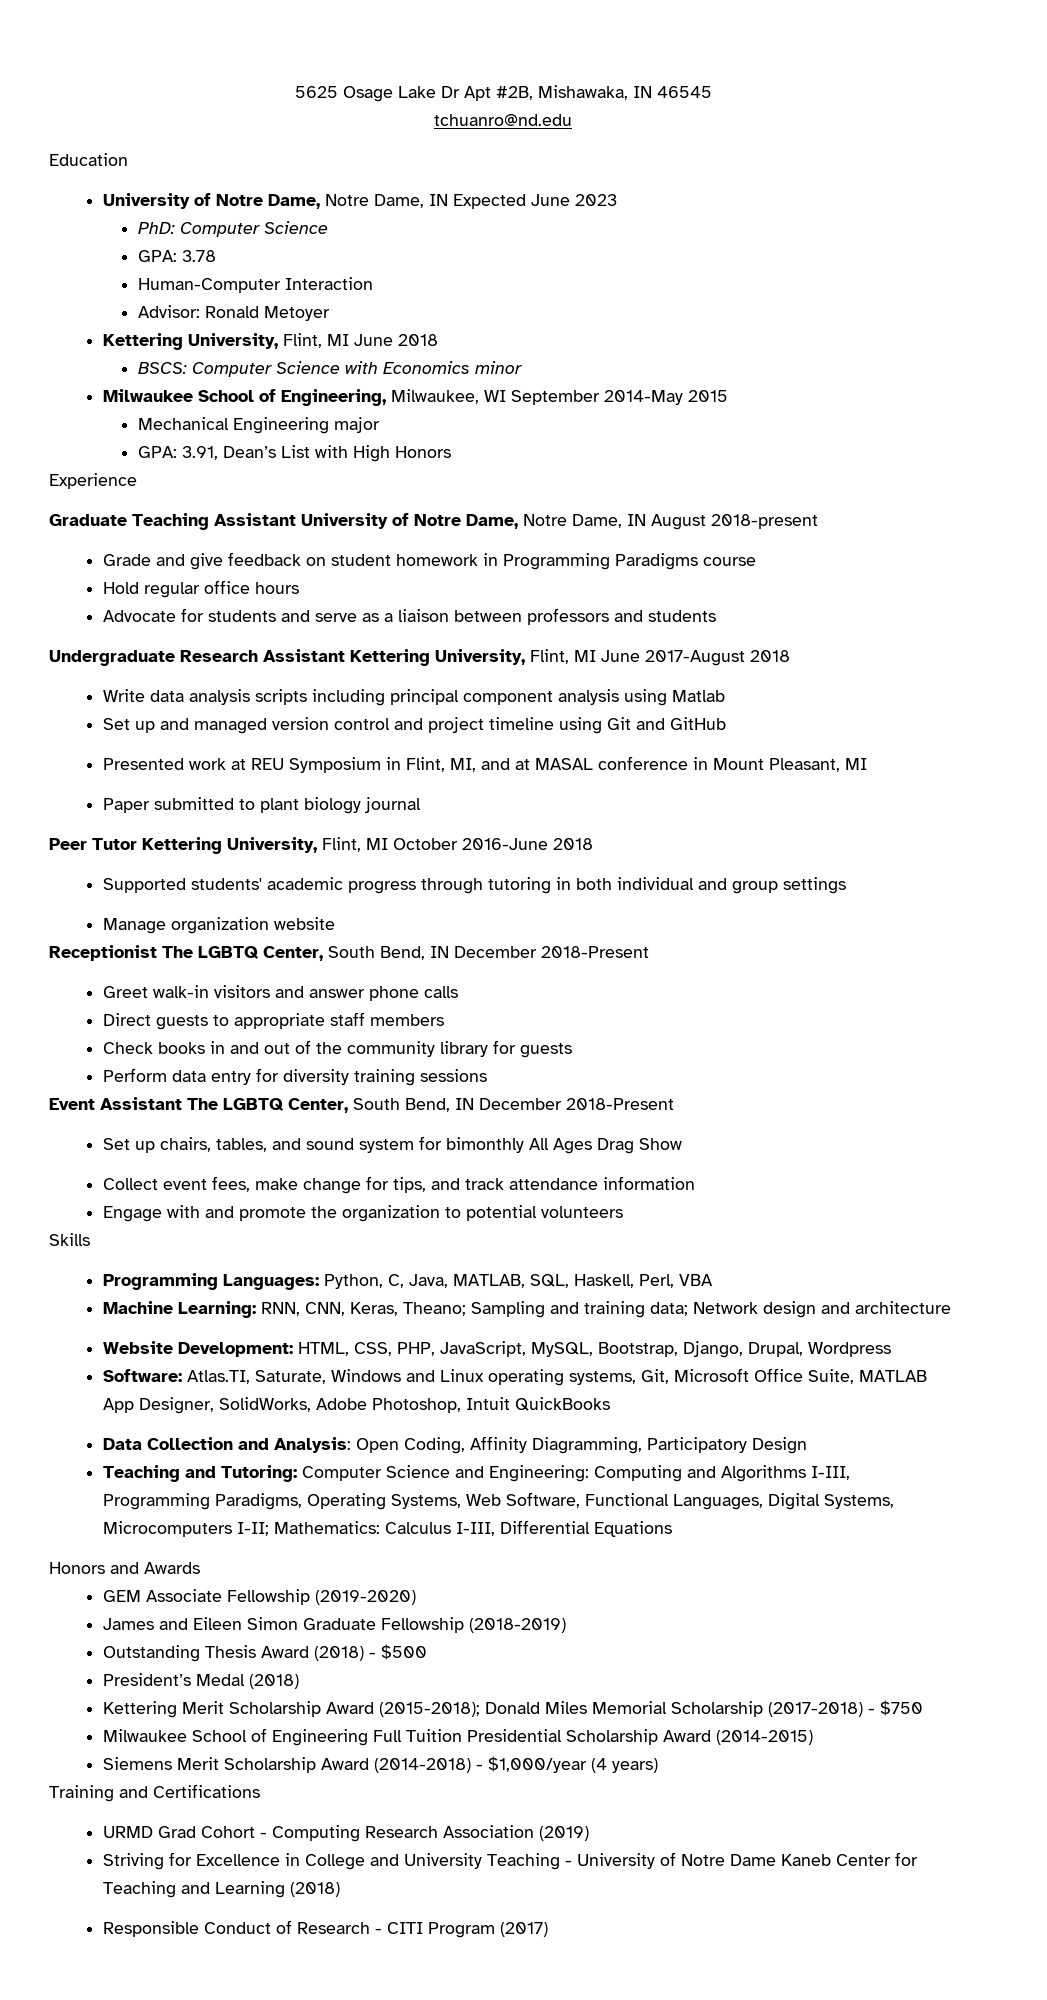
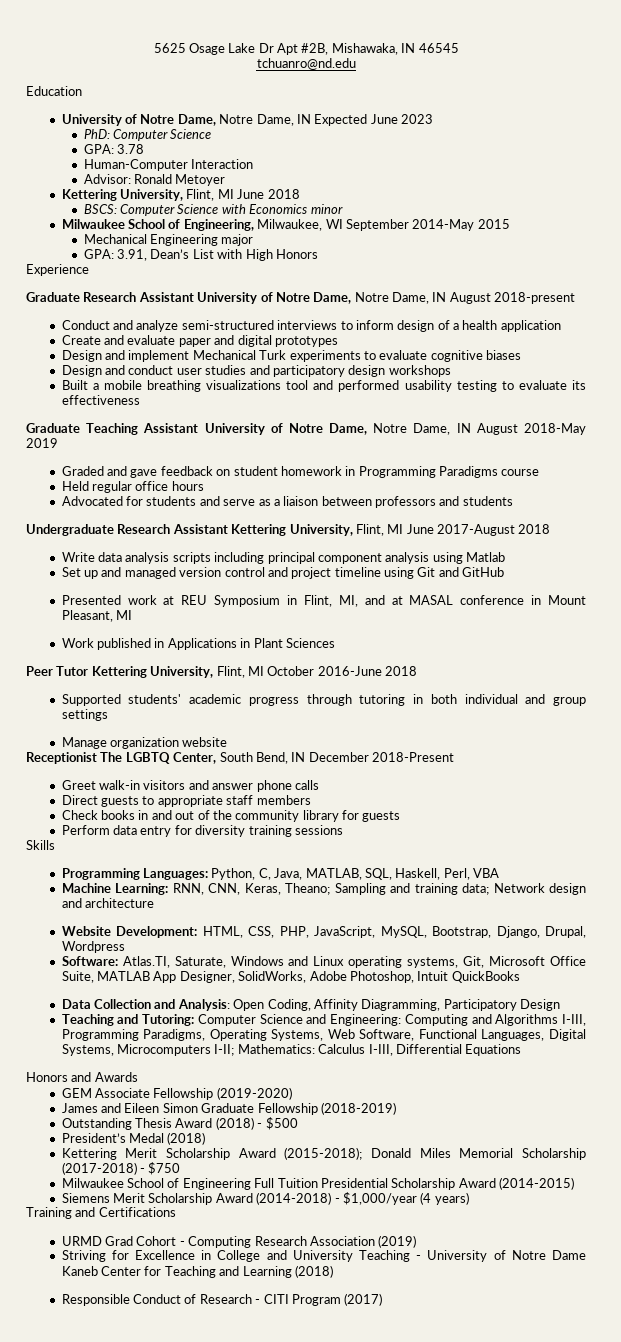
- Graduate Teaching Assistant University of Notre Dame, Notre Dame, IN August 2018-present
+ Graduate Research Assistant University of Notre Dame, Notre Dame, IN August 2018-present
- Grade and give feedback on student homework in Programming Paradigms course
+ Conduct and analyze semi-structured interviews to inform design of a health application
+ Create and evaluate paper and digital prototypes
+ Design and implement Mechanical Turk experiments to evaluate cognitive biases
+ Design and conduct user studies and participatory design workshops
+ Built a mobile breathing visualizations tool and performed usability testing to evaluate its effectiveness
+ Graduate Teaching Assistant University of Notre Dame, Notre Dame, IN August 2018-May 2019
+ Graded and gave feedback on student homework in Programming Paradigms course
- Hold regular office hours
+ Held regular office hours
- Advocate for students and serve as a liaison between professors and students
+ Advocated for students and serve as a liaison between professors and students
- Paper submitted to plant biology journal
+ Work published in Applications in Plant Sciences
- Event Assistant The LGBTQ Center, South Bend, IN December 2018-Present
- Set up chairs, tables, and sound system for bimonthly All Ages Drag Show
- Collect event fees, make change for tips, and track attendance information
- Engage with and promote the organization to potential volunteers

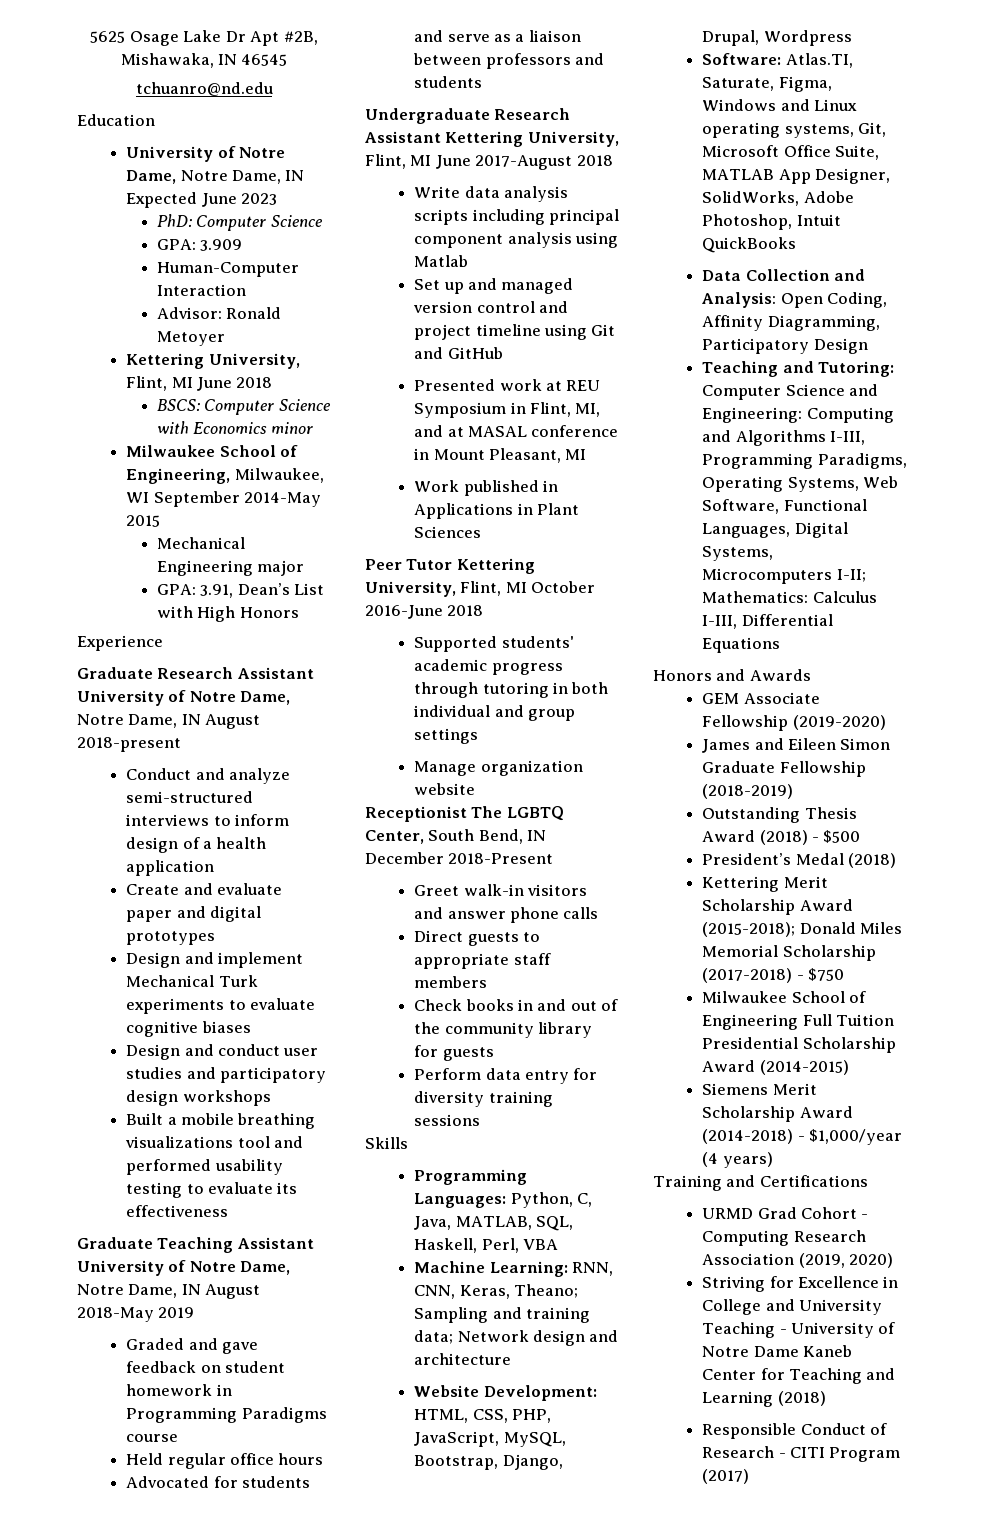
- GPA: 3.78
+ GPA: 3.909
- Software: Atlas.TI, Saturate, Windows and Linux operating systems, Git, Microsoft Office Suite, MATLAB App Designer, SolidWorks, Adobe Photoshop, Intuit QuickBooks
+ Software: Atlas.TI, Saturate, Figma, Windows and Linux operating systems, Git, Microsoft Office Suite, MATLAB App Designer, SolidWorks, Adobe Photoshop, Intuit QuickBooks
- URMD Grad Cohort - Computing Research Association (2019)
+ URMD Grad Cohort - Computing Research Association (2019, 2020)

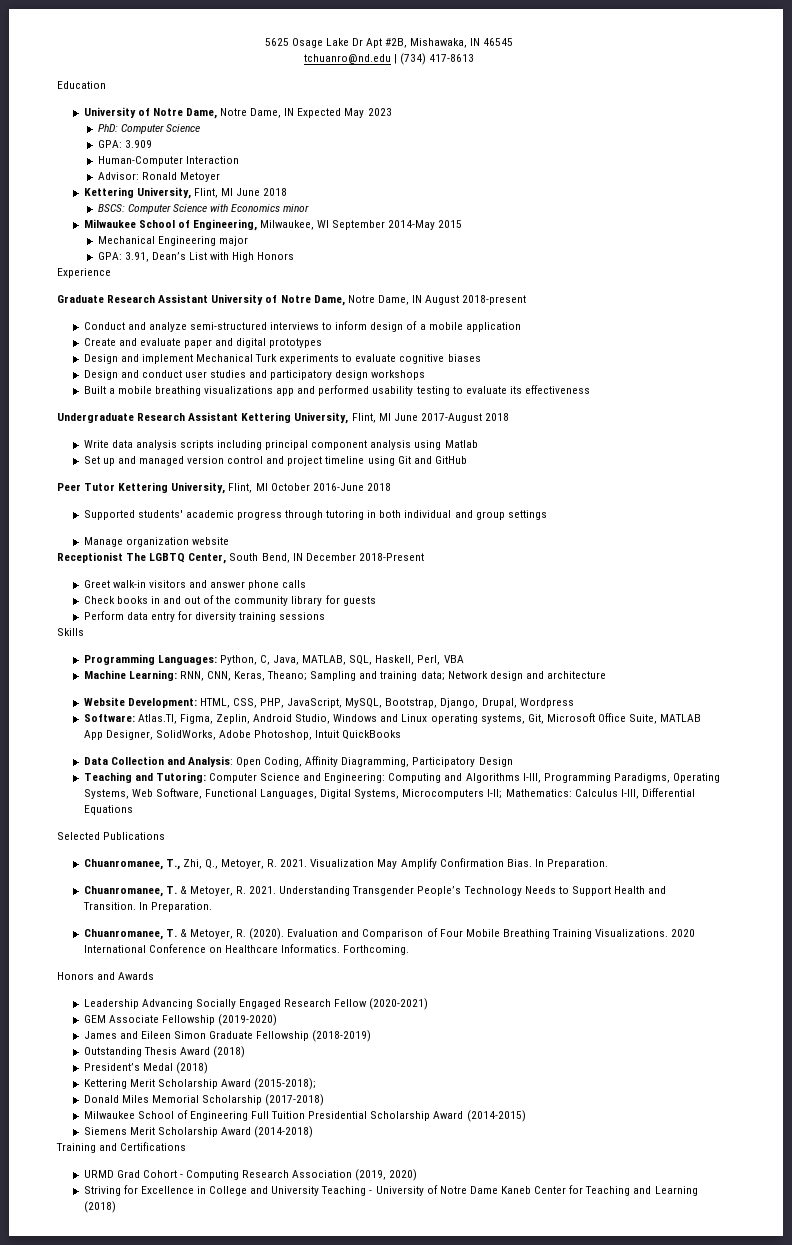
- tchuanro@nd.edu
+ tchuanro@nd.edu | (734) 417-8613
- University of Notre Dame, Notre Dame, IN Expected June 2023
+ University of Notre Dame, Notre Dame, IN Expected May 2023
- Conduct and analyze semi-structured interviews to inform design of a health application
+ Conduct and analyze semi-structured interviews to inform design of a mobile application
- Built a mobile breathing visualizations tool and performed usability testing to evaluate its effectiveness
+ Built a mobile breathing visualizations app and performed usability testing to evaluate its effectiveness
- Graduate Teaching Assistant University of Notre Dame, Notre Dame, IN August 2018-May 2019
- Graded and gave feedback on student homework in Programming Paradigms course
- Held regular office hours
- Advocated for students and serve as a liaison between professors and students
- Presented work at REU Symposium in Flint, MI, and at MASAL conference in Mount Pleasant, MI
- Work published in Applications in Plant Sciences
- Direct guests to appropriate staff members
- Software: Atlas.TI, Saturate, Figma, Windows and Linux operating systems, Git, Microsoft Office Suite, MATLAB App Designer, SolidWorks, Adobe Photoshop, Intuit QuickBooks
+ Software: Atlas.TI, Figma, Zeplin, Android Studio, Windows and Linux operating systems, Git, Microsoft Office Suite, MATLAB App Designer, SolidWorks, Adobe Photoshop, Intuit QuickBooks
+ Selected Publications
+ Chuanromanee, T., Zhi, Q., Metoyer, R. 2021. Visualization May Amplify Confirmation Bias. In Preparation.
+ Chuanromanee, T. & Metoyer, R. 2021. Understanding Transgender People’s Technology Needs to Support Health and Transition. In Preparation.
+ Chuanromanee, T. & Metoyer, R. (2020). Evaluation and Comparison of Four Mobile Breathing Training Visualizations. 2020 International Conference on Healthcare Informatics. Forthcoming.
  Honors and Awards
+ Leadership Advancing Socially Engaged Research Fellow (2020-2021)
- Outstanding Thesis Award (2018) - $500
+ Outstanding Thesis Award (2018)
- Kettering Merit Scholarship Award (2015-2018); Donald Miles Memorial Scholarship (2017-2018) - $750
+ Kettering Merit Scholarship Award (2015-2018);
+ Donald Miles Memorial Scholarship (2017-2018)
- Siemens Merit Scholarship Award (2014-2018) - $1,000/year (4 years)
+ Siemens Merit Scholarship Award (2014-2018)
- Responsible Conduct of Research - CITI Program (2017)

